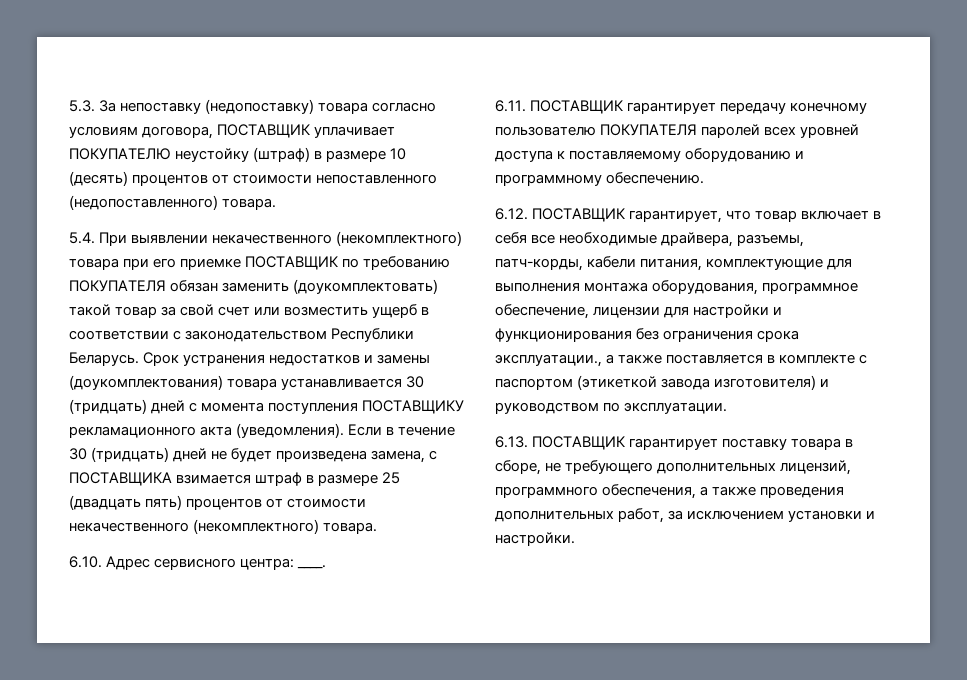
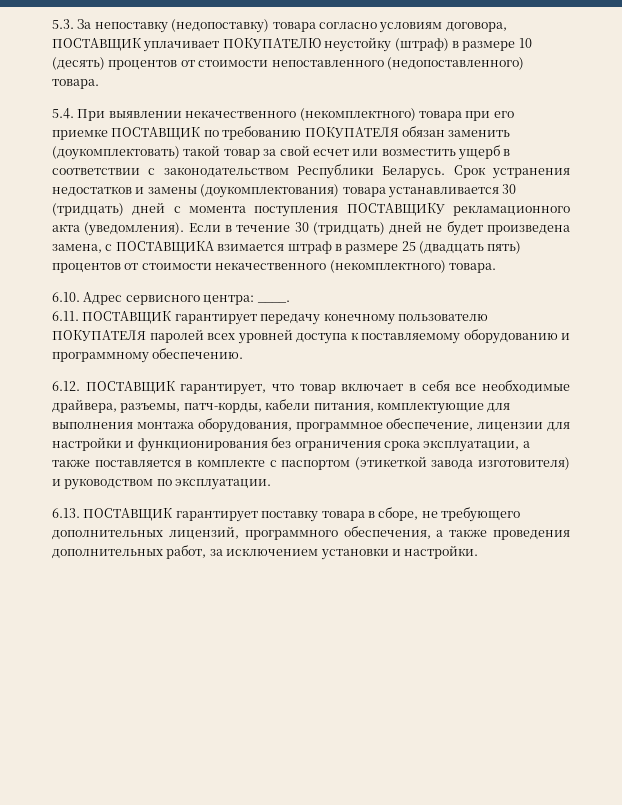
- 5.4. При выявлении некачественного (некомплектного) товара при его приемке ПОСТАВЩИК по требованию ПОКУПАТЕЛЯ обязан заменить (доукомплектовать) такой товар за свой счет или возместить ущерб в соответствии с законодательством Республики Беларусь.
+ 5.4. При выявлении некачественного (некомплектного) товара при его приемке ПОСТАВЩИК по требованию ПОКУПАТЕЛЯ обязан заменить (доукомплектовать) такой товар за свой есчет или возместить ущерб в соответствии с законодательством Республики Беларусь.
- 6.12. ПОСТАВЩИК гарантирует, что товар включает в себя все необходимые драйвера, разъемы, патч-корды, кабели питания, комплектующие для выполнения монтажа оборудования, программное обеспечение, лицензии для настройки и функционирования без ограничения срока эксплуатации., а также поставляется в комплекте с паспортом (этикеткой завода изготовителя) и руководством по эксплуатации.
+ 6.12. ПОСТАВЩИК гарантирует, что товар включает в себя все необходимые драйвера, разъемы, патч-корды, кабели питания, комплектующие для выполнения монтажа оборудования, программное обеспечение, лицензии для настройки и функционирования без ограничения срока эксплуатации, а также поставляется в комплекте с паспортом (этикеткой завода изготовителя) и руководством по эксплуатации.

